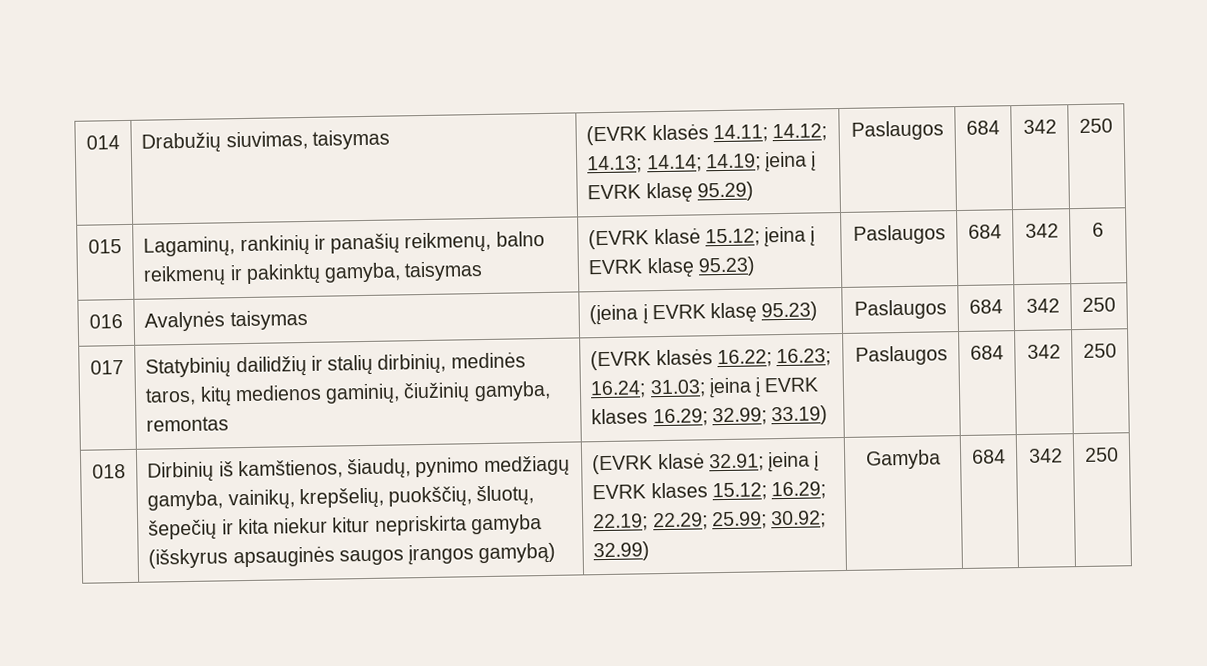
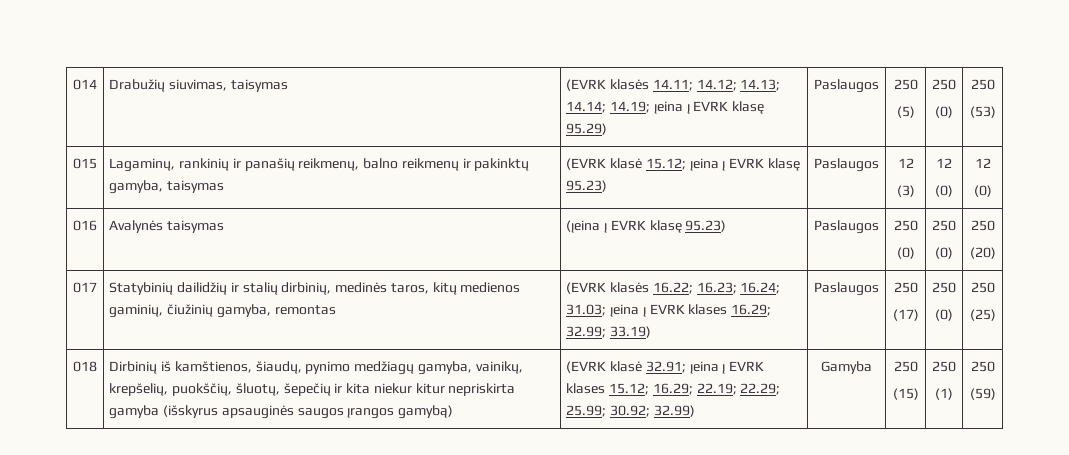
- 014 | Drabužių siuvimas, taisymas | (EVRK klasės 14.11; 14.12; 14.13; 14.14; 14.19; įeina į EVRK klasę 95.29) | Paslaugos | 684 | 342 | 250
+ 014 | Drabužių siuvimas, taisymas | (EVRK klasės 14.11; 14.12; 14.13; 14.14; 14.19; įeina į EVRK klasę 95.29) | Paslaugos | 250
+ (5) | 250
+ (0) | 250
+ (53)
- 015 | Lagaminų, rankinių ir panašių reikmenų, balno reikmenų ir pakinktų gamyba, taisymas | (EVRK klasė 15.12; įeina į EVRK klasę 95.23) | Paslaugos | 684 | 342 | 6
+ 015 | Lagaminų, rankinių ir panašių reikmenų, balno reikmenų ir pakinktų gamyba, taisymas | (EVRK klasė 15.12; įeina į EVRK klasę 95.23) | Paslaugos | 12
+ (3) | 12
+ (0) | 12
+ (0)
- 016 | Avalynės taisymas | (įeina į EVRK klasę 95.23) | Paslaugos | 684 | 342 | 250
+ 016 | Avalynės taisymas | (įeina į EVRK klasę 95.23) | Paslaugos | 250
+ (0) | 250
+ (0) | 250
+ (20)
- 017 | Statybinių dailidžių ir stalių dirbinių, medinės taros, kitų medienos gaminių, čiužinių gamyba, remontas | (EVRK klasės 16.22; 16.23; 16.24; 31.03; įeina į EVRK klases 16.29; 32.99; 33.19) | Paslaugos | 684 | 342 | 250
+ 017 | Statybinių dailidžių ir stalių dirbinių, medinės taros, kitų medienos gaminių, čiužinių gamyba, remontas | (EVRK klasės 16.22; 16.23; 16.24; 31.03; įeina į EVRK klases 16.29; 32.99; 33.19) | Paslaugos | 250
+ (17) | 250
+ (0) | 250
+ (25)
- Gamyba | 684 | 342 | 250
+ Gamyba | 250
+ (15) | 250
+ (1) | 250
+ (59)

